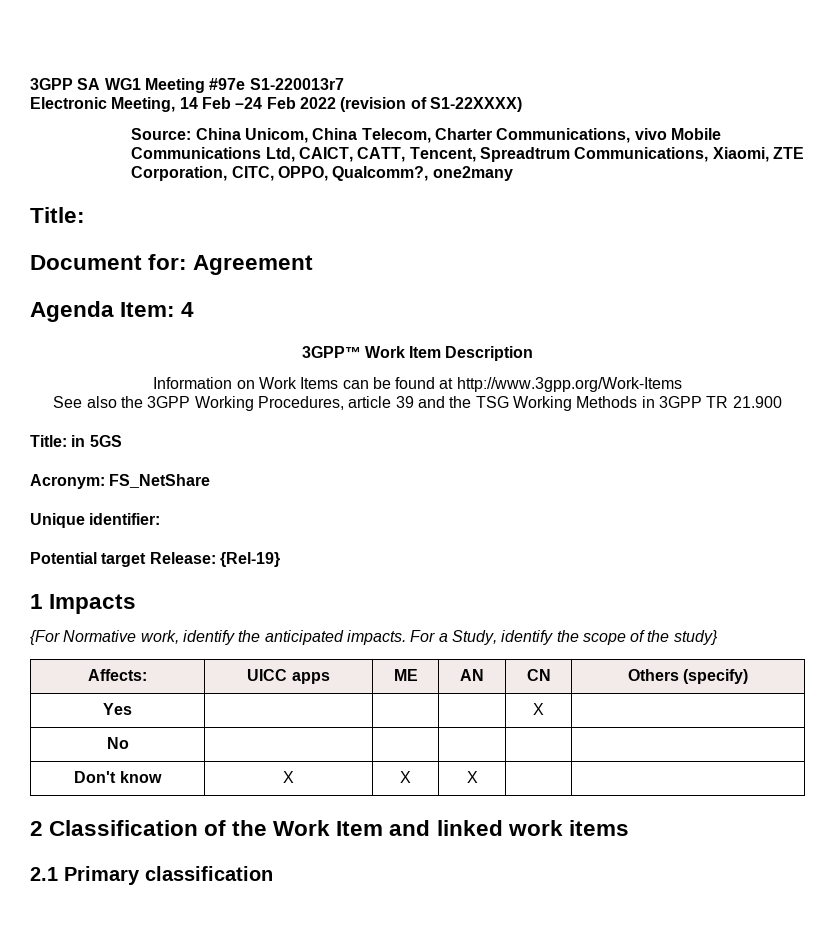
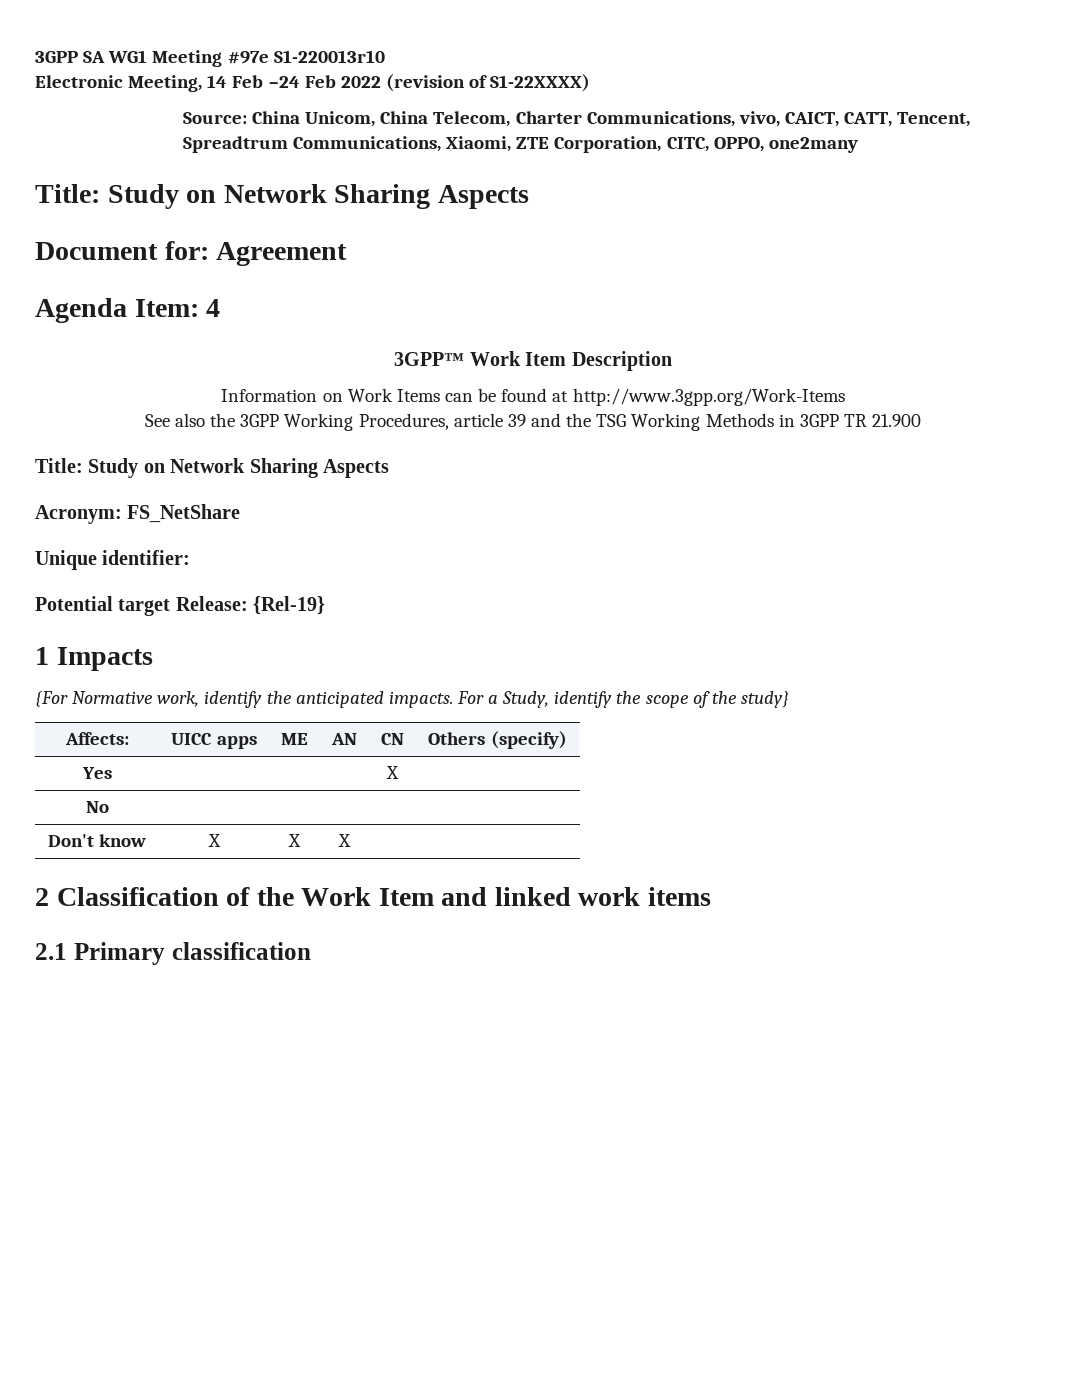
- 3GPP SA WG1 Meeting #97e S1-220013r7
+ 3GPP SA WG1 Meeting #97e S1-220013r10
- Source: China Unicom, China Telecom, Charter Communications, vivo Mobile Communications Ltd, CAICT, CATT, Tencent, Spreadtrum Communications, Xiaomi, ZTE Corporation, CITC, OPPO, Qualcomm?, one2many
- Title:
+ Source: China Unicom, China Telecom, Charter Communications, vivo, CAICT, CATT, Tencent, Spreadtrum Communications, Xiaomi, ZTE Corporation, CITC, OPPO, one2many
+ Title: Study on Network Sharing Aspects
  See also the 3GPP Working Procedures, article 39 and the TSG Working Methods in 3GPP TR 21.900
- Title: in 5GS
+ Title: Study on Network Sharing Aspects

